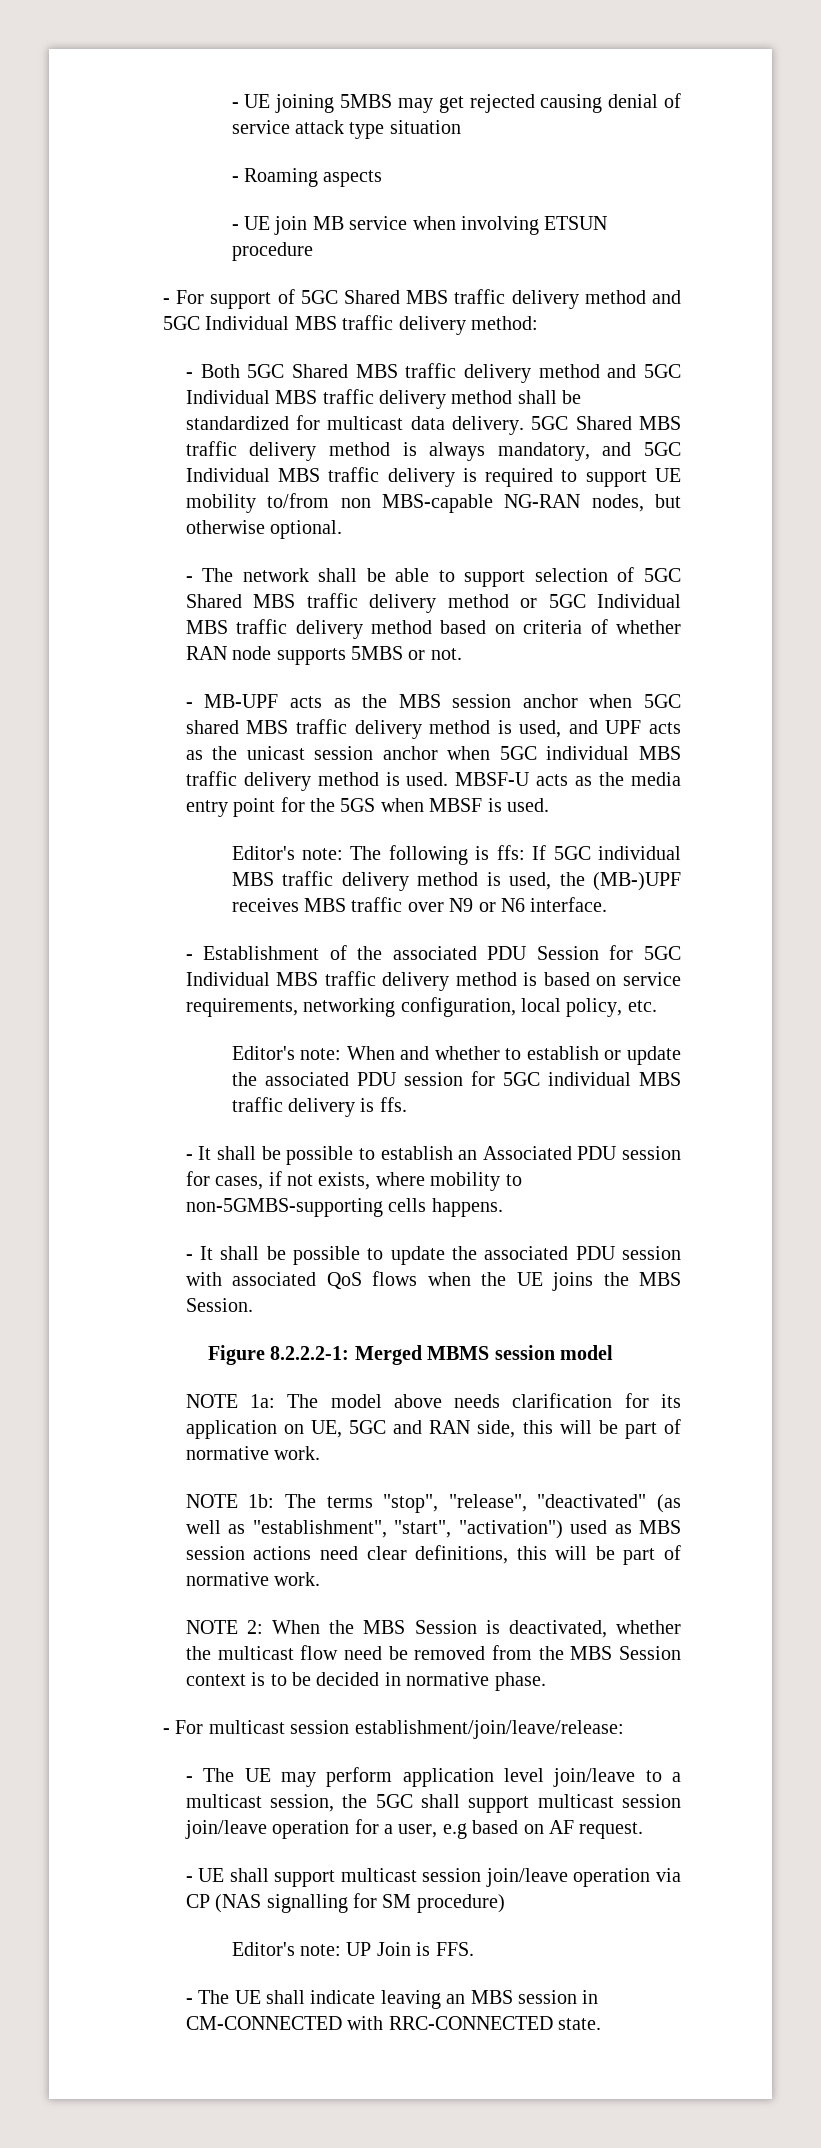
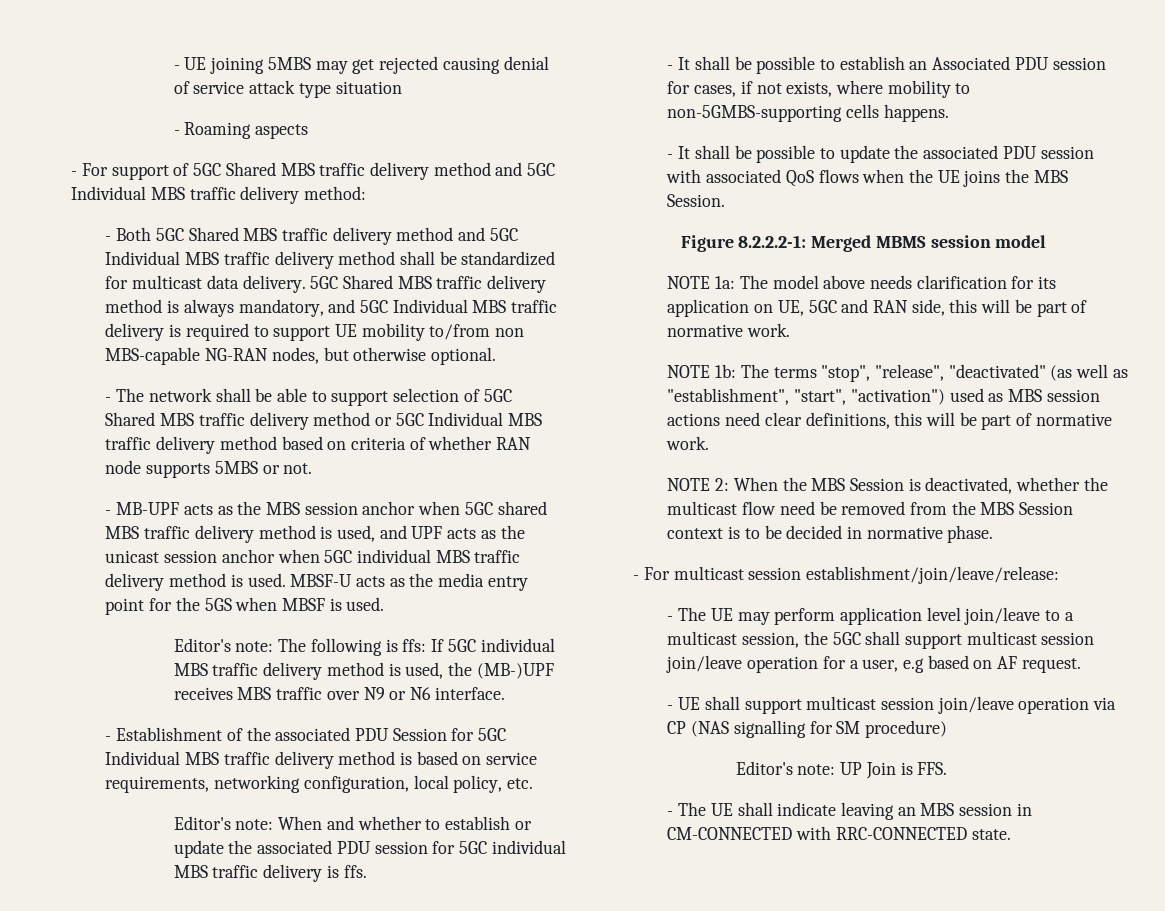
- - UE join MB service when involving ETSUN procedure

